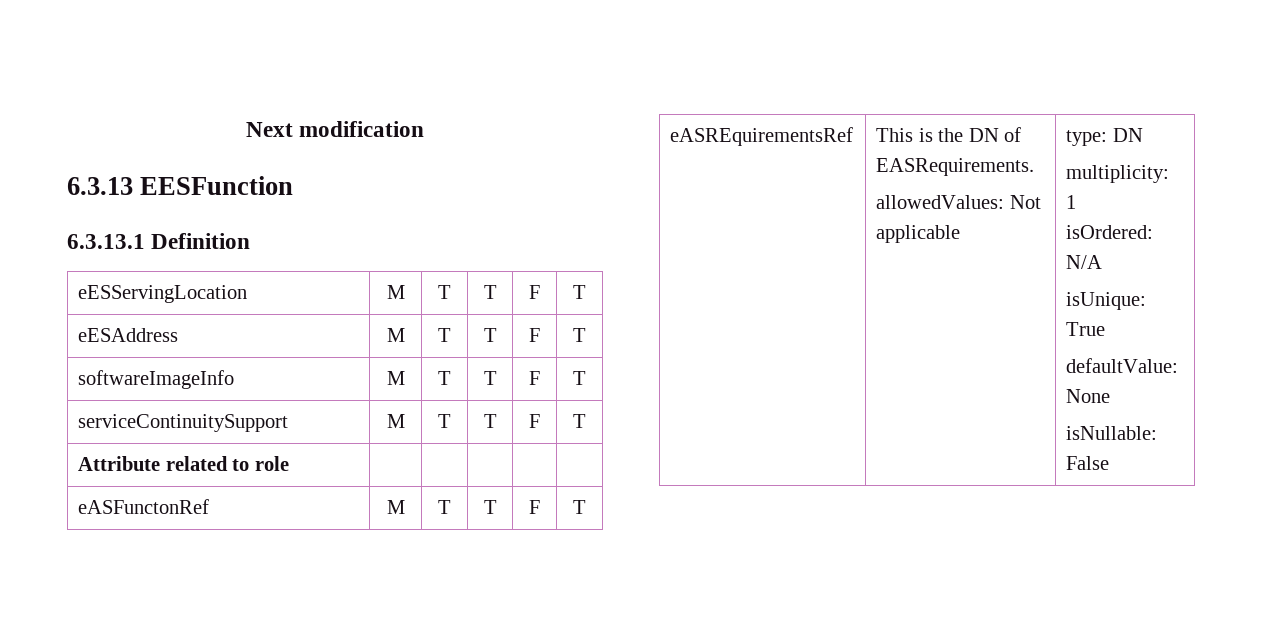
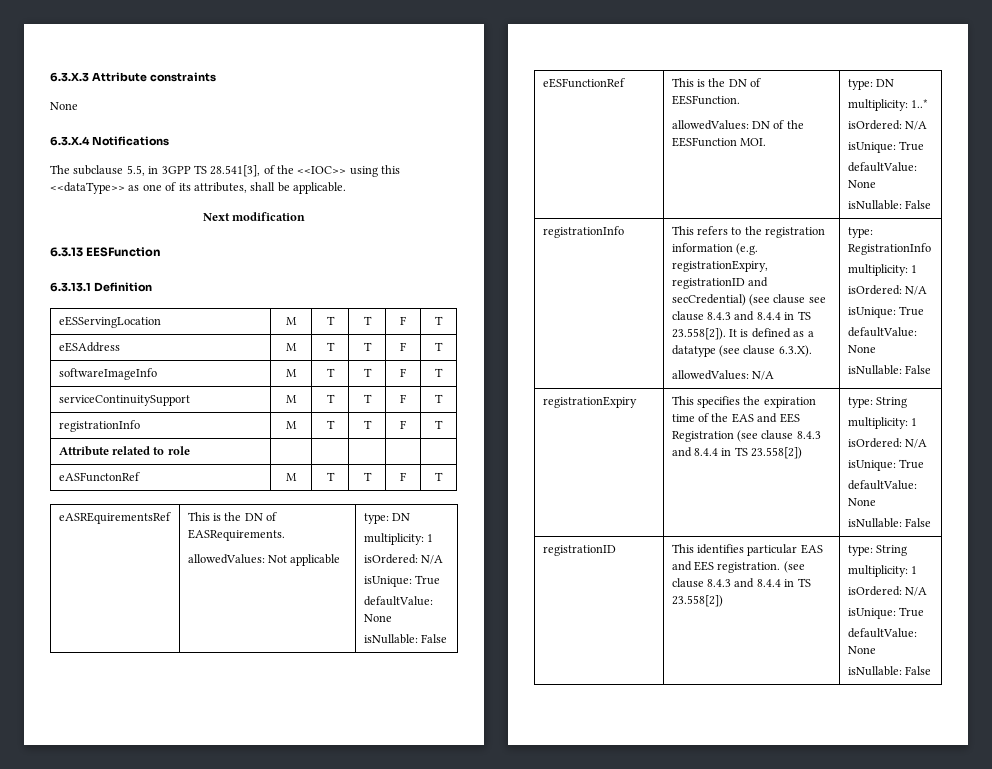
+ 6.3.X.3 Attribute constraints
+ None
+ 6.3.X.4 Notifications
+ The subclause 5.5, in 3GPP TS 28.541[3], of the <<IOC>> using this <<dataType>> as one of its attributes, shall be applicable.
+ registrationInfo | M | T | T | F | T
+ eESFunctionRef | This is the DN of EESFunction.
+ allowedValues: DN of the EESFunction MOI. | type: DN
+ multiplicity: 1..*
+ isOrdered: N/A
+ isUnique: True
+ defaultValue: None
+ isNullable: False
+ registrationInfo | This refers to the registration information (e.g. registrationExpiry, registrationID and secCredential) (see clause see clause 8.4.3 and 8.4.4 in TS 23.558[2]). It is defined as a datatype (see clause 6.3.X).
+ allowedValues: N/A | type: RegistrationInfo
+ multiplicity: 1
+ isOrdered: N/A
+ isUnique: True
+ defaultValue: None
+ isNullable: False
+ registrationExpiry | This specifies the expiration time of the EAS and EES Registration (see clause 8.4.3 and 8.4.4 in TS 23.558[2]) | type: String
+ multiplicity: 1
+ isOrdered: N/A
+ isUnique: True
+ defaultValue: None
+ isNullable: False
+ registrationID | This identifies particular EAS and EES registration. (see clause 8.4.3 and 8.4.4 in TS 23.558[2]) | type: String
+ multiplicity: 1
+ isOrdered: N/A
+ isUnique: True
+ defaultValue: None
+ isNullable: False

